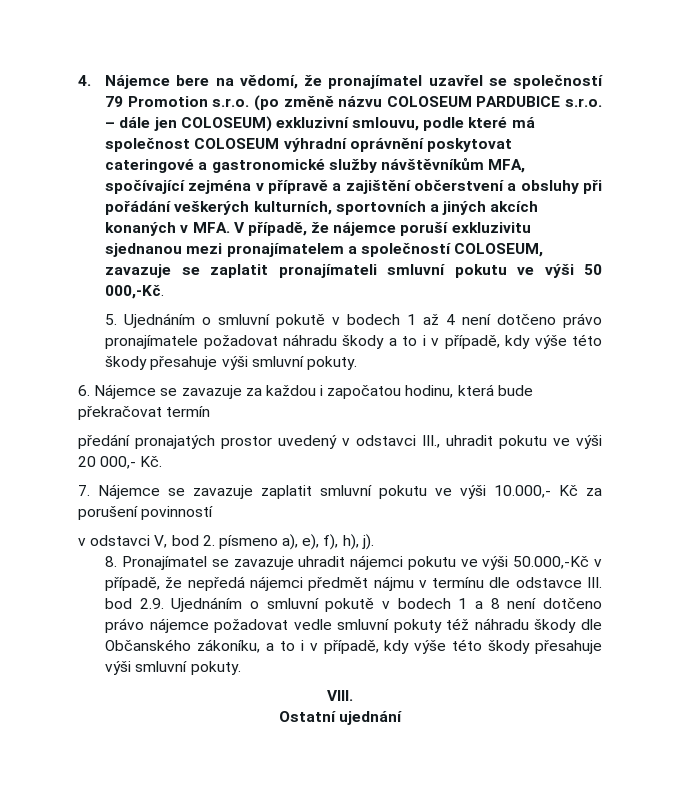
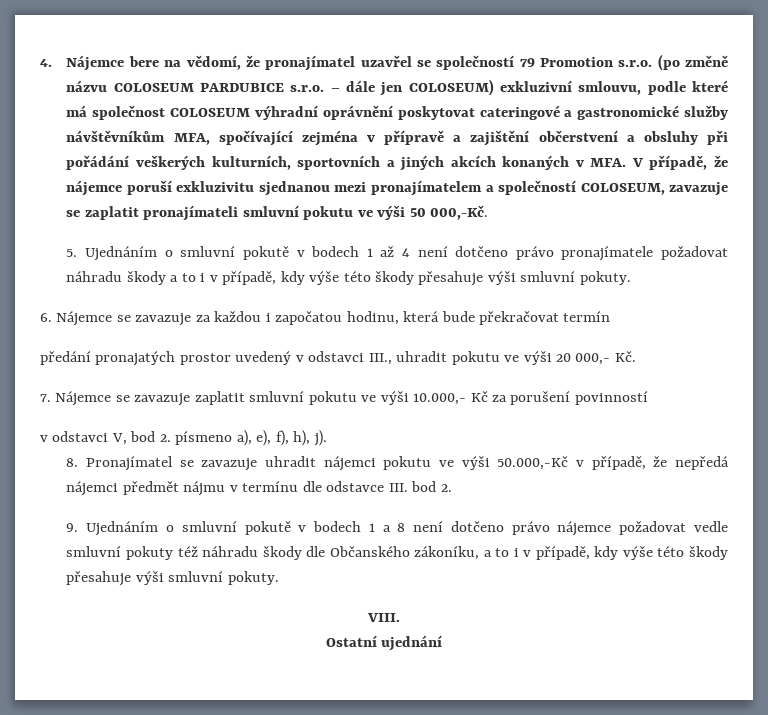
- 8. Pronajímatel se zavazuje uhradit nájemci pokutu ve výši 50.000,-Kč v případě, že nepředá nájemci předmět nájmu v termínu dle odstavce III. bod 2.9. Ujednáním o smluvní pokutě v bodech 1 a 8 není dotčeno právo nájemce požadovat vedle smluvní pokuty též náhradu škody dle Občanského zákoníku, a to i v případě, kdy výše této škody přesahuje výši smluvní pokuty.
+ 8. Pronajímatel se zavazuje uhradit nájemci pokutu ve výši 50.000,-Kč v případě, že nepředá nájemci předmět nájmu v termínu dle odstavce III. bod 2.
+ 9. Ujednáním o smluvní pokutě v bodech 1 a 8 není dotčeno právo nájemce požadovat vedle smluvní pokuty též náhradu škody dle Občanského zákoníku, a to i v případě, kdy výše této škody přesahuje výši smluvní pokuty.

